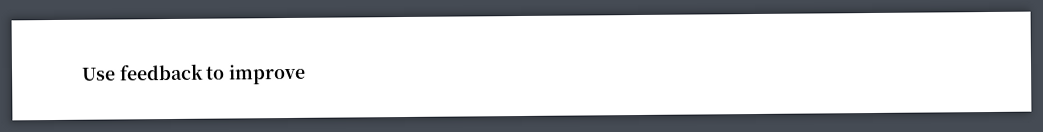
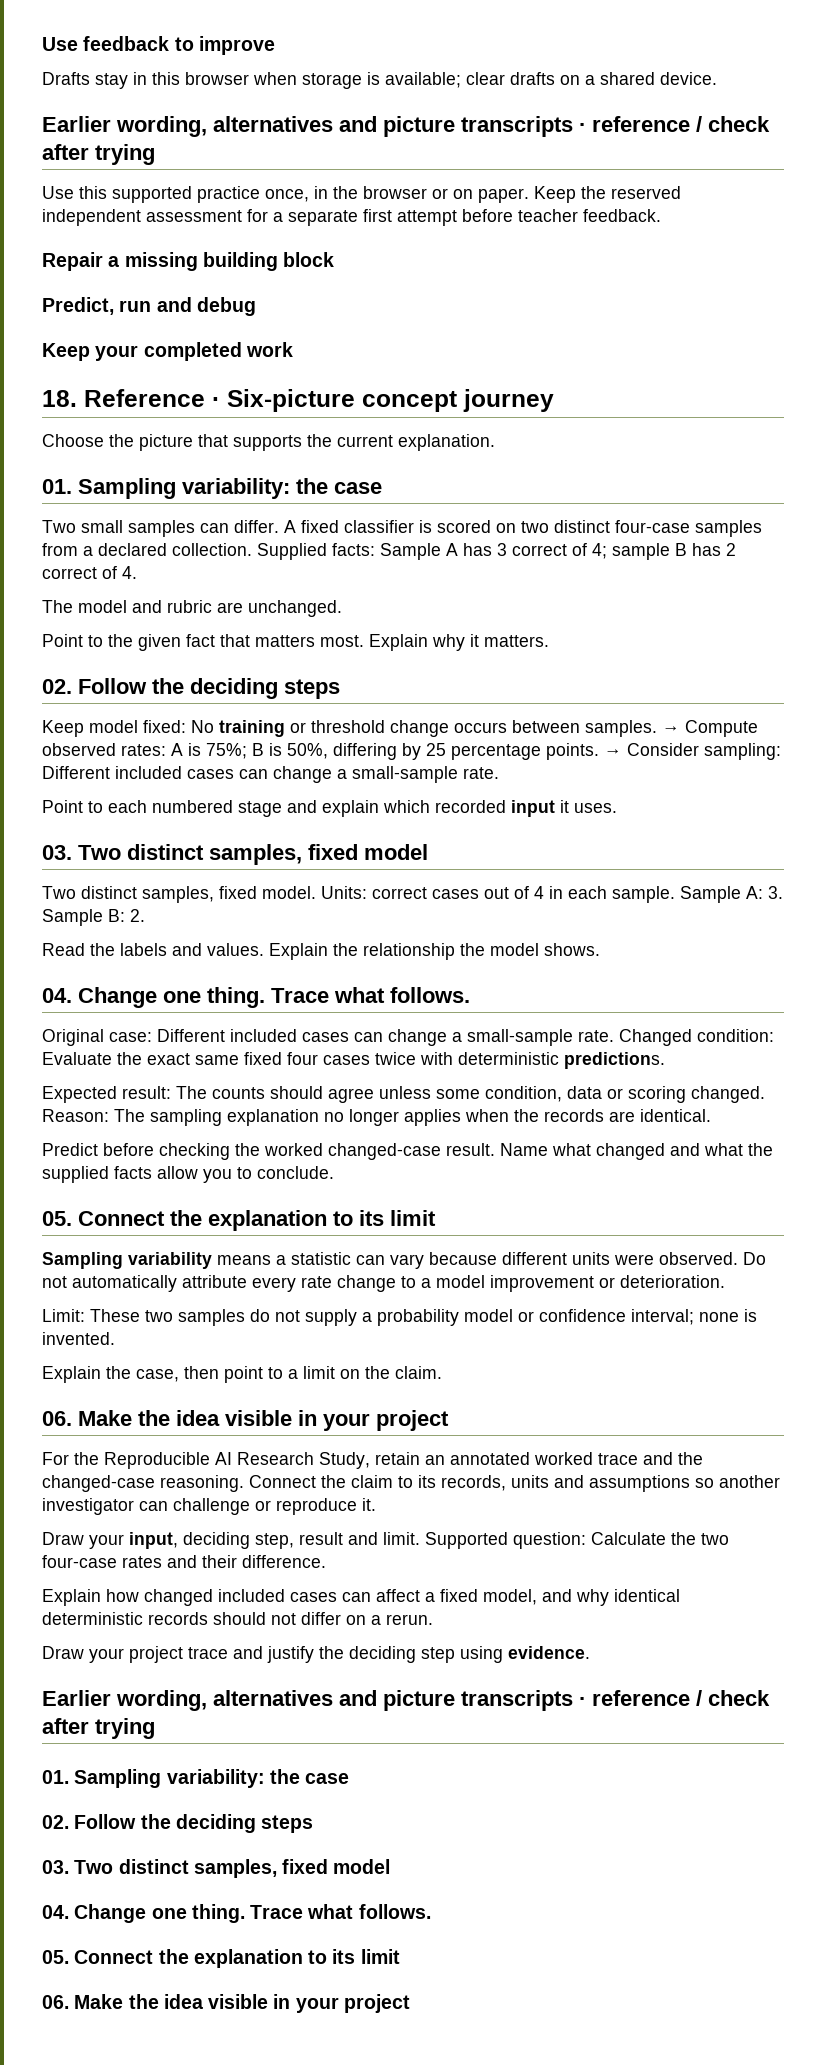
+ Drafts stay in this browser when storage is available; clear drafts on a shared device.
+ Earlier wording, alternatives and picture transcripts · reference / check after trying
+ Use this supported practice once, in the browser or on paper. Keep the reserved independent assessment for a separate first attempt before teacher feedback.
+ Repair a missing building block
+ Predict, run and debug
+ Keep your completed work
+ 18. Reference · Six-picture concept journey
+ Choose the picture that supports the current explanation.
+ 01. Sampling variability: the case
+ Two small samples can differ. A fixed classifier is scored on two distinct four-case samples from a declared collection. Supplied facts: Sample A has 3 correct of 4; sample B has 2 correct of 4.
+ The model and rubric are unchanged.
+ Point to the given fact that matters most. Explain why it matters.
+ 02. Follow the deciding steps
+ Keep model fixed: No training or threshold change occurs between samples. → Compute observed rates: A is 75%; B is 50%, differing by 25 percentage points. → Consider sampling: Different included cases can change a small-sample rate.
+ Point to each numbered stage and explain which recorded input it uses.
+ 03. Two distinct samples, fixed model
+ Two distinct samples, fixed model. Units: correct cases out of 4 in each sample. Sample A: 3. Sample B: 2.
+ Read the labels and values. Explain the relationship the model shows.
+ 04. Change one thing. Trace what follows.
+ Original case: Different included cases can change a small-sample rate. Changed condition: Evaluate the exact same fixed four cases twice with deterministic predictions.
+ Expected result: The counts should agree unless some condition, data or scoring changed. Reason: The sampling explanation no longer applies when the records are identical.
+ Predict before checking the worked changed-case result. Name what changed and what the supplied facts allow you to conclude.
+ 05. Connect the explanation to its limit
+ Sampling variability means a statistic can vary because different units were observed. Do not automatically attribute every rate change to a model improvement or deterioration.
+ Limit: These two samples do not supply a probability model or confidence interval; none is invented.
+ Explain the case, then point to a limit on the claim.
+ 06. Make the idea visible in your project
+ For the Reproducible AI Research Study, retain an annotated worked trace and the changed-case reasoning. Connect the claim to its records, units and assumptions so another investigator can challenge or reproduce it.
+ Draw your input, deciding step, result and limit. Supported question: Calculate the two four-case rates and their difference.
+ Explain how changed included cases can affect a fixed model, and why identical deterministic records should not differ on a rerun.
+ Draw your project trace and justify the deciding step using evidence.
+ Earlier wording, alternatives and picture transcripts · reference / check after trying
+ 01. Sampling variability: the case
+ 02. Follow the deciding steps
+ 03. Two distinct samples, fixed model
+ 04. Change one thing. Trace what follows.
+ 05. Connect the explanation to its limit
+ 06. Make the idea visible in your project

